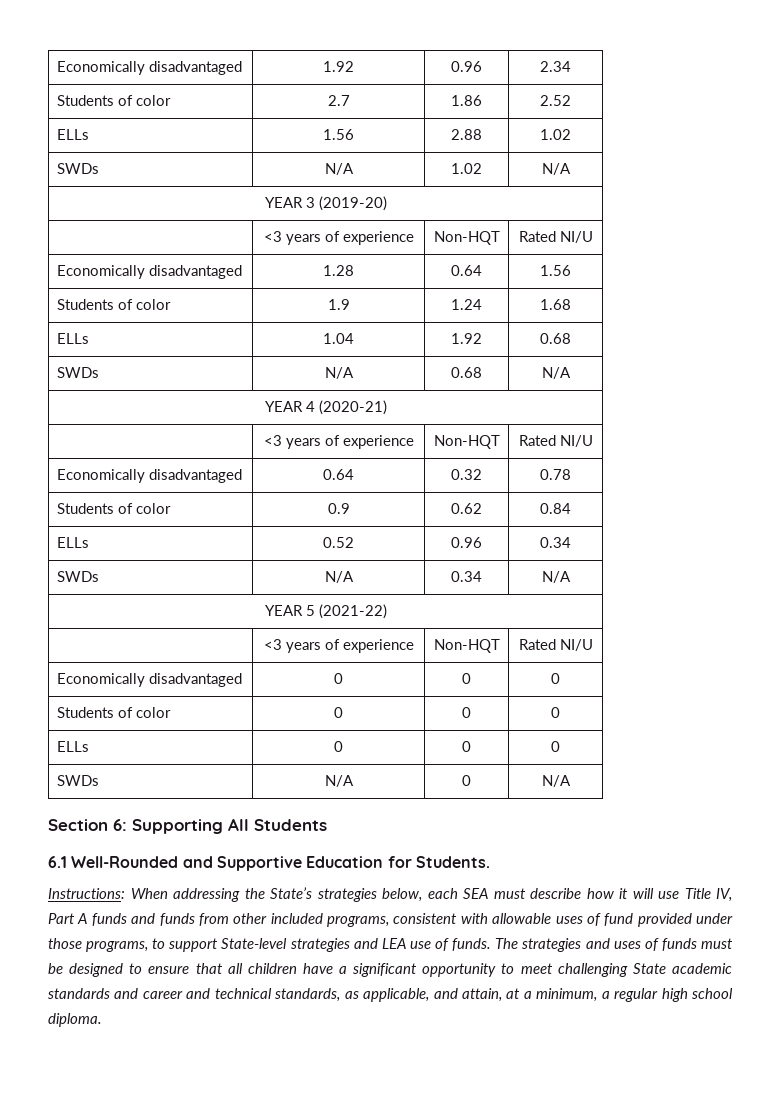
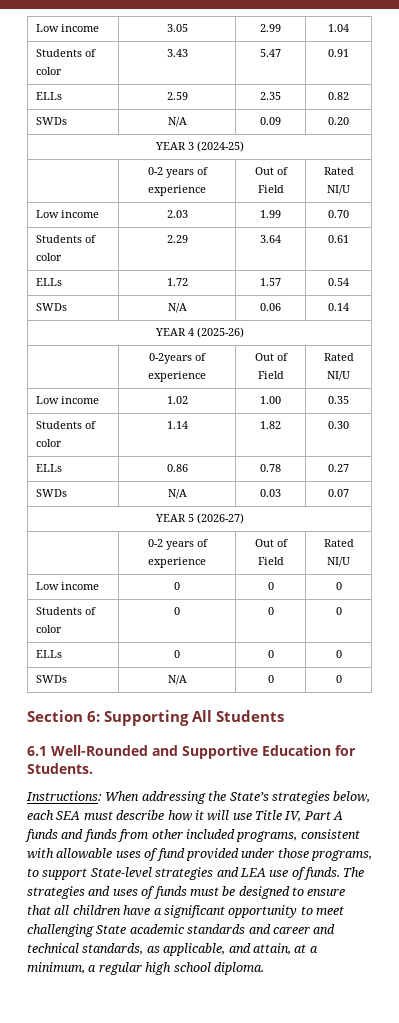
- Economically disadvantaged | 1.92 | 0.96 | 2.34
- Students of color | 2.7 | 1.86 | 2.52
- ELLs | 1.56 | 2.88 | 1.02
- SWDs | N/A | 1.02 | N/A
+ Low income | 3.05 | 2.99 | 1.04
+ Students of color | 3.43 | 5.47 | 0.91
+ ELLs | 2.59 | 2.35 | 0.82
+ SWDs | N/A | 0.09 | 0.20
- YEAR 3 (2019-20)
- | <3 years of experience | Non-HQT | Rated NI/U
- Economically disadvantaged | 1.28 | 0.64 | 1.56
- Students of color | 1.9 | 1.24 | 1.68
- ELLs | 1.04 | 1.92 | 0.68
- SWDs | N/A | 0.68 | N/A
+ YEAR 3 (2024-25)
+ | 0-2 years of experience | Out of Field | Rated NI/U
+ Low income | 2.03 | 1.99 | 0.70
+ Students of color | 2.29 | 3.64 | 0.61
+ ELLs | 1.72 | 1.57 | 0.54
+ SWDs | N/A | 0.06 | 0.14
- YEAR 4 (2020-21)
- | <3 years of experience | Non-HQT | Rated NI/U
- Economically disadvantaged | 0.64 | 0.32 | 0.78
- Students of color | 0.9 | 0.62 | 0.84
- ELLs | 0.52 | 0.96 | 0.34
- SWDs | N/A | 0.34 | N/A
+ YEAR 4 (2025-26)
+ | 0-2years of experience | Out of Field | Rated NI/U
+ Low income | 1.02 | 1.00 | 0.35
+ Students of color | 1.14 | 1.82 | 0.30
+ ELLs | 0.86 | 0.78 | 0.27
+ SWDs | N/A | 0.03 | 0.07
- YEAR 5 (2021-22)
- | <3 years of experience | Non-HQT | Rated NI/U
- Economically disadvantaged | 0 | 0 | 0
+ YEAR 5 (2026-27)
+ | 0-2 years of experience | Out of Field | Rated NI/U
+ Low income | 0 | 0 | 0
- SWDs | N/A | 0 | N/A
+ SWDs | N/A | 0 | 0

